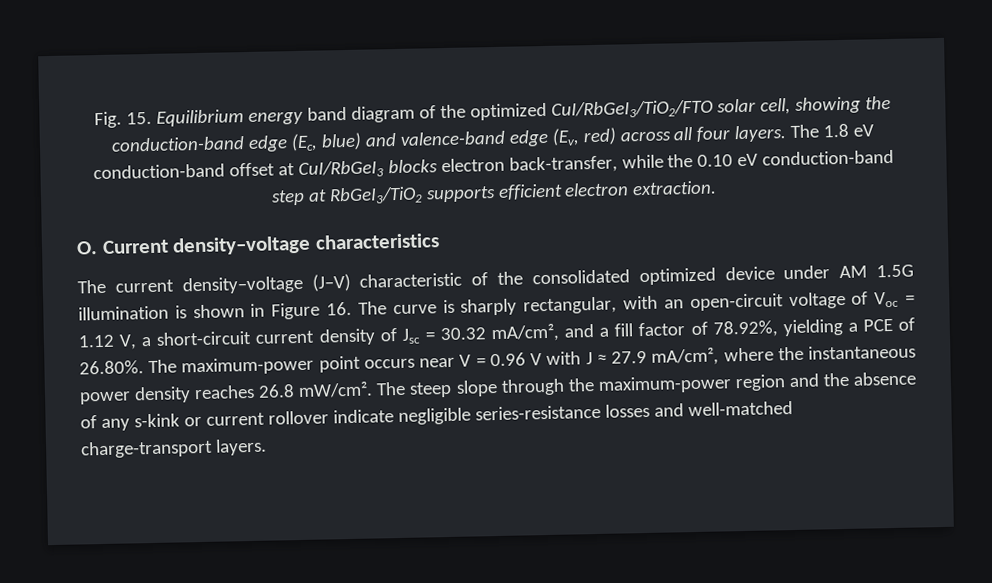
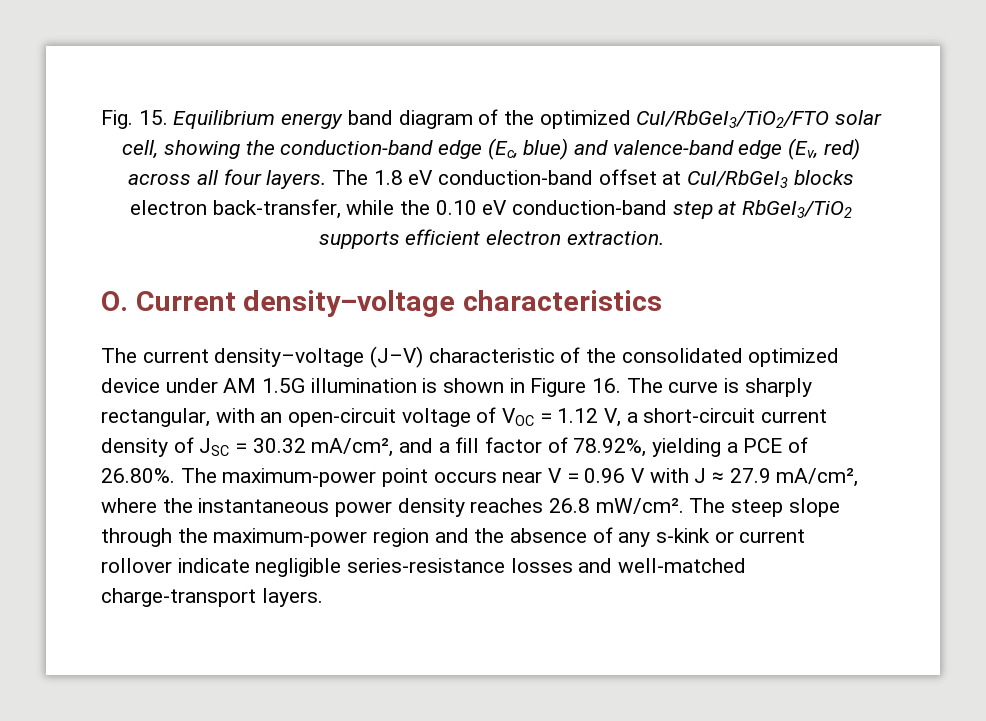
- The current density–voltage (J–V) characteristic of the consolidated optimized device under AM 1.5G illumination is shown in Figure 16. The curve is sharply rectangular, with an open-circuit voltage of Voc = 1.12 V, a short-circuit current density of Jsc = 30.32 mA/cm², and a fill factor of 78.92%, yielding a PCE of 26.80%. The maximum-power point occurs near V = 0.96 V with J ≈ 27.9 mA/cm², where the instantaneous power density reaches 26.8 mW/cm².
+ The current density–voltage (J–V) characteristic of the consolidated optimized device under AM 1.5G illumination is shown in Figure 16. The curve is sharply rectangular, with an open-circuit voltage of VOC = 1.12 V, a short-circuit current density of JSC = 30.32 mA/cm², and a fill factor of 78.92%, yielding a PCE of 26.80%. The maximum-power point occurs near V = 0.96 V with J ≈ 27.9 mA/cm², where the instantaneous power density reaches 26.8 mW/cm².

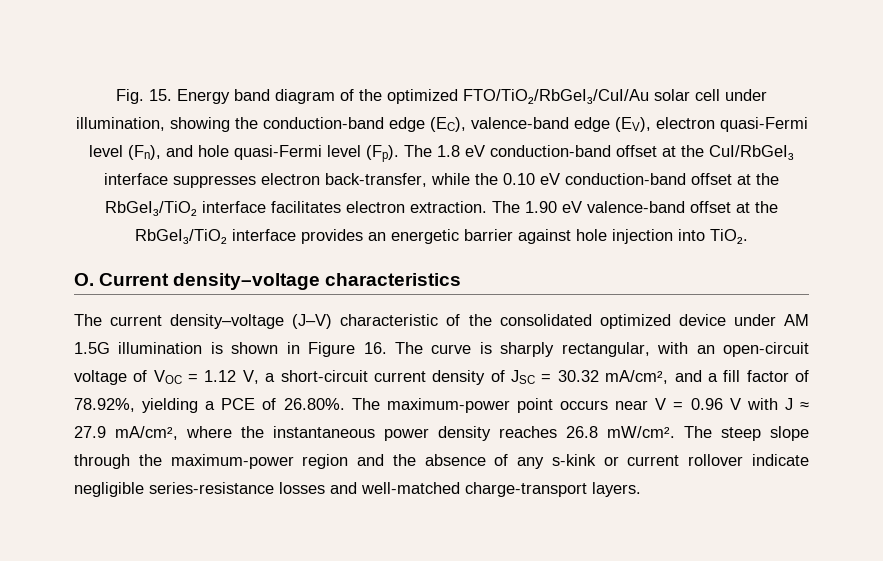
- Fig. 15. Equilibrium energy band diagram of the optimized CuI/RbGeI3/TiO2/FTO solar cell, showing the conduction-band edge (Ec, blue) and valence-band edge (Ev, red) across all four layers. The 1.8 eV conduction-band offset at CuI/RbGeI3 blocks electron back-transfer, while the 0.10 eV conduction-band step at RbGeI3/TiO2 supports efficient electron extraction.
+ Fig. 15. Energy band diagram of the optimized FTO/TiO₂/RbGeI₃/CuI/Au solar cell under illumination, showing the conduction-band edge (EC), valence-band edge (EV), electron quasi-Fermi level (Fn), and hole quasi-Fermi level (Fp). The 1.8 eV conduction-band offset at the CuI/RbGeI₃ interface suppresses electron back-transfer, while the 0.10 eV conduction-band offset at the RbGeI₃/TiO₂ interface facilitates electron extraction. The 1.90 eV valence-band offset at the RbGeI₃/TiO₂ interface provides an energetic barrier against hole injection into TiO₂.

